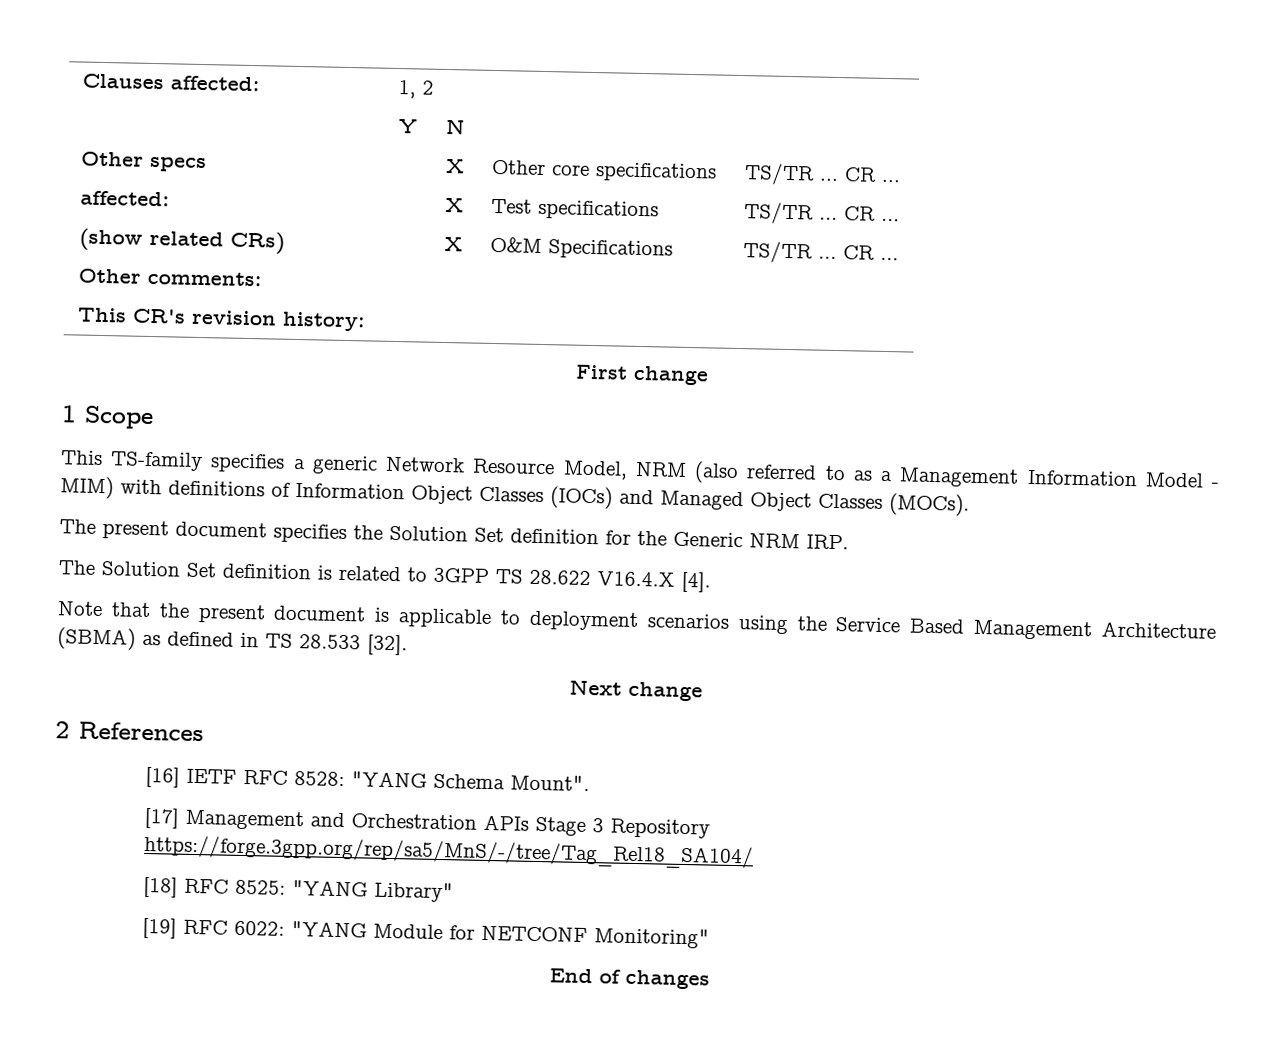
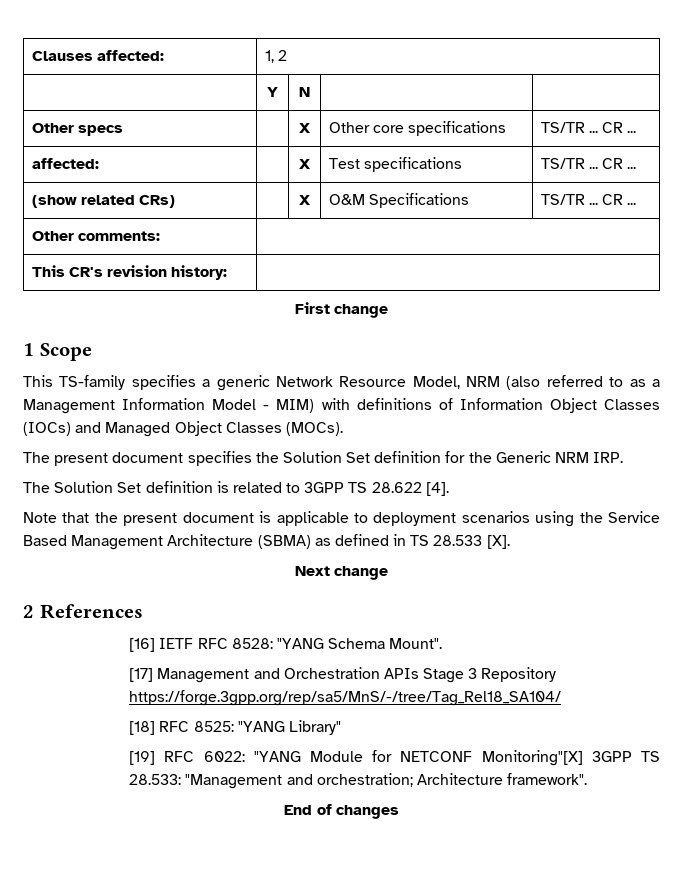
- The Solution Set definition is related to 3GPP TS 28.622 V16.4.X [4].
+ The Solution Set definition is related to 3GPP TS 28.622 [4].
- Note that the present document is applicable to deployment scenarios using the Service Based Management Architecture (SBMA) as defined in TS 28.533 [32].
+ Note that the present document is applicable to deployment scenarios using the Service Based Management Architecture (SBMA) as defined in TS 28.533 [X].
- [19] RFC 6022: "YANG Module for NETCONF Monitoring"
+ [19] RFC 6022: "YANG Module for NETCONF Monitoring"[X] 3GPP TS 28.533: "Management and orchestration; Architecture framework".

